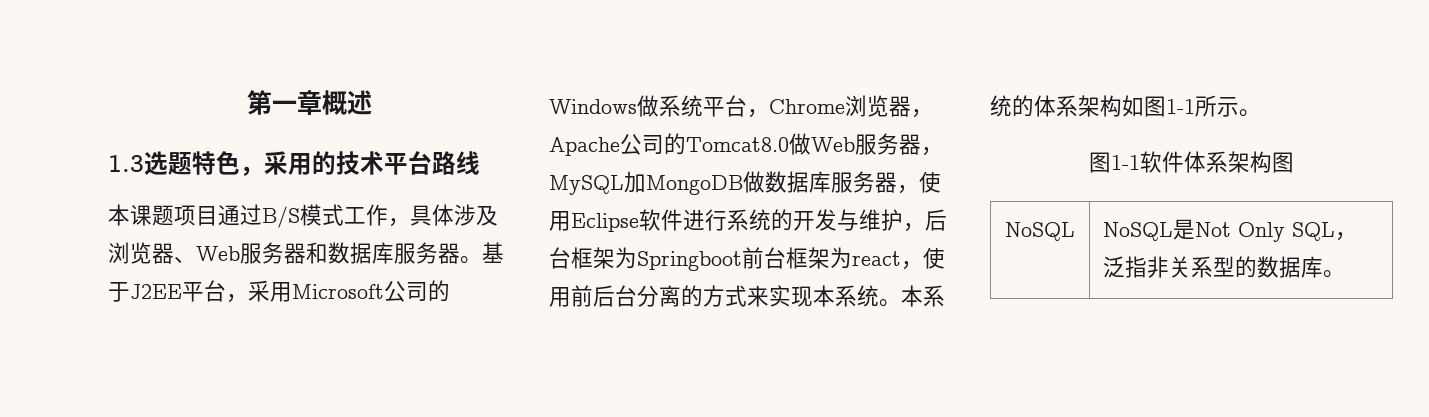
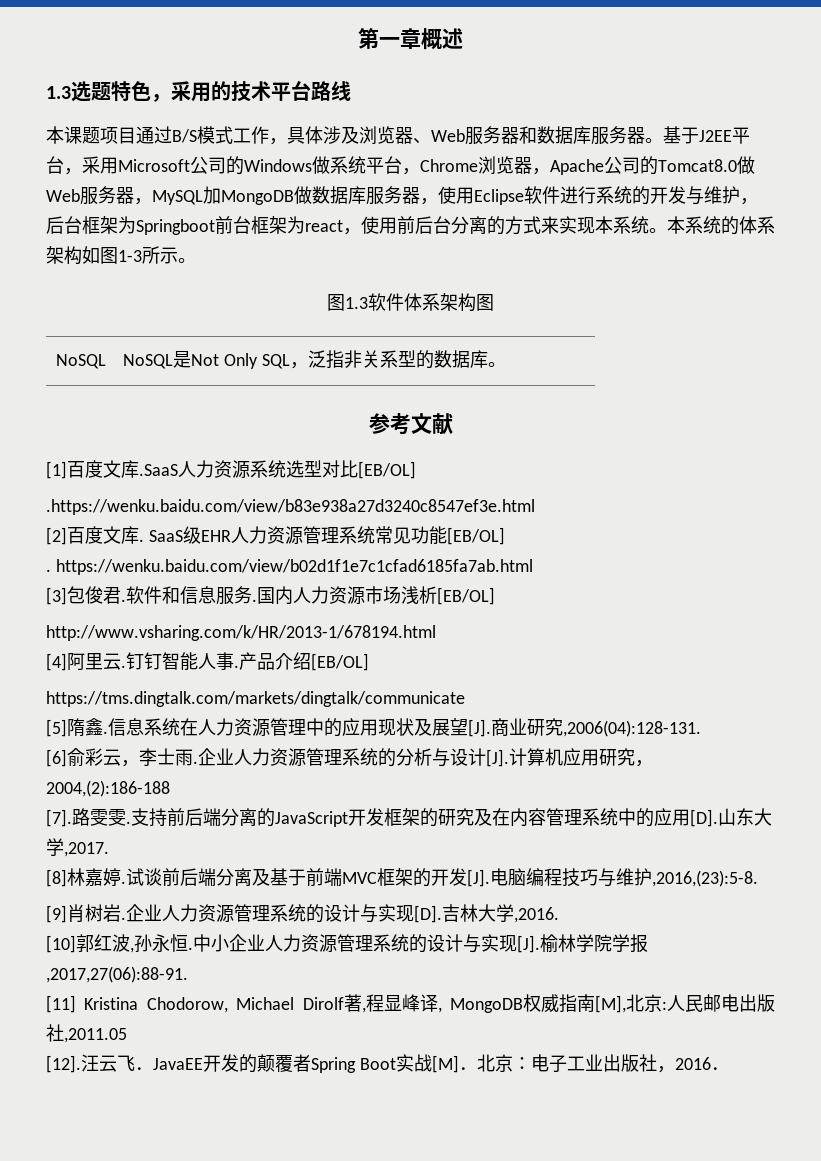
- 本系统的体系架构如图1-1所示。
+ 本系统的体系架构如图1-3所示。
- 图1-1软件体系架构图
+ 图1.3软件体系架构图
+ 参考文献
+ [1]百度文库.SaaS人力资源系统选型对比[EB/OL]
+ .https://wenku.baidu.com/view/b83e938a27d3240c8547ef3e.html
+ [2]百度文库. SaaS级EHR人力资源管理系统常见功能[EB/OL]
+ . https://wenku.baidu.com/view/b02d1f1e7c1cfad6185fa7ab.html
+ [3]包俊君.软件和信息服务.国内人力资源市场浅析[EB/OL]
+ http://www.vsharing.com/k/HR/2013-1/678194.html
+ [4]阿里云.钉钉智能人事.产品介绍[EB/OL]
+ https://tms.dingtalk.com/markets/dingtalk/communicate
+ [5]隋鑫.信息系统在人力资源管理中的应用现状及展望[J].商业研究,2006(04):128-131.
+ [6]俞彩云，李士雨.企业人力资源管理系统的分析与设计[J].计算机应用研究，2004,(2):186-188
+ [7].路雯雯.支持前后端分离的JavaScript开发框架的研究及在内容管理系统中的应用[D].山东大学,2017.
+ [8]林嘉婷.试谈前后端分离及基于前端MVC框架的开发[J].电脑编程技巧与维护,2016,(23):5-8.
+ [9]肖树岩.企业人力资源管理系统的设计与实现[D].吉林大学,2016.
+ [10]郭红波,孙永恒.中小企业人力资源管理系统的设计与实现[J].榆林学院学报,2017,27(06):88-91.
+ [11] Kristina Chodorow, Michael Dirolf著,程显峰译, MongoDB权威指南[M],北京:人民邮电出版社,2011.05
+ [12].汪云飞．JavaEE开发的颠覆者Spring Boot实战[M]．北京：电子工业出版社，2016．

